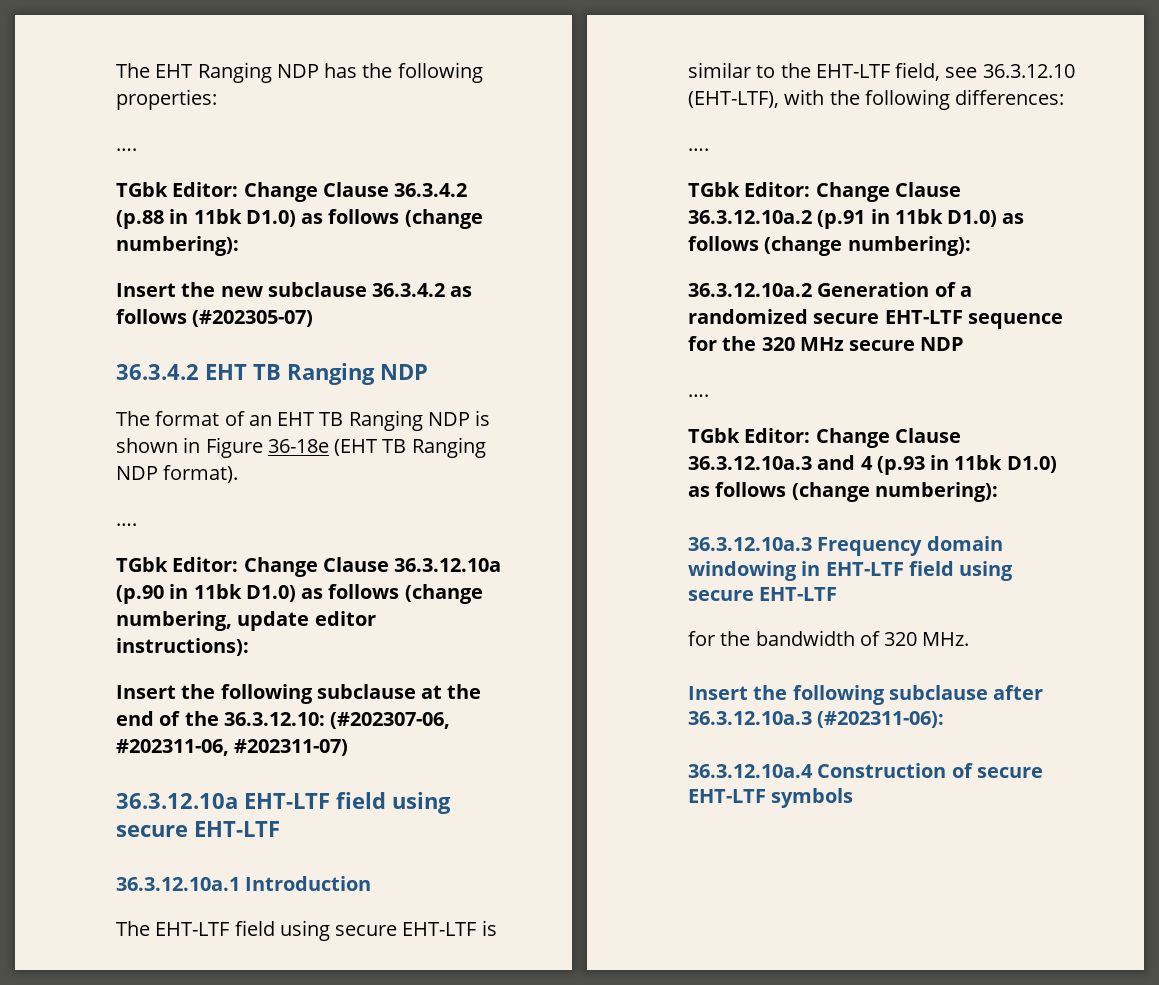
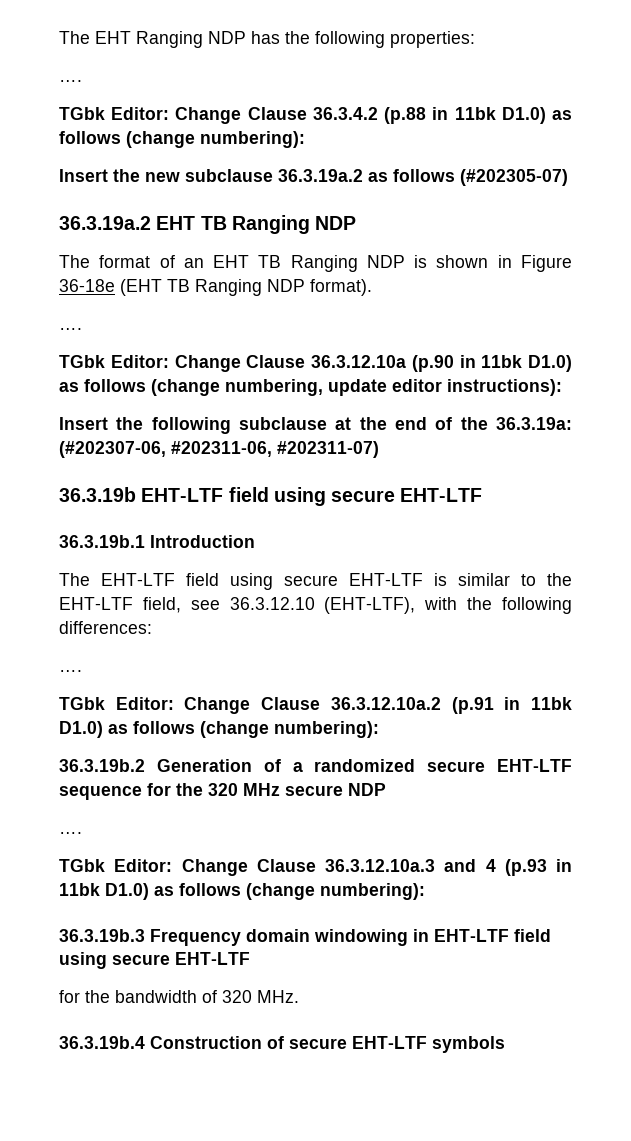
- Insert the new subclause 36.3.4.2 as follows (#202305-07)
+ Insert the new subclause 36.3.19a.2 as follows (#202305-07)
- 36.3.4.2 EHT TB Ranging NDP
+ 36.3.19a.2 EHT TB Ranging NDP
- Insert the following subclause at the end of the 36.3.12.10: (#202307-06, #202311-06, #202311-07)
+ Insert the following subclause at the end of the 36.3.19a: (#202307-06, #202311-06, #202311-07)
- 36.3.12.10a EHT-LTF field using secure EHT-LTF
- 36.3.12.10a.1 Introduction
+ 36.3.19b EHT-LTF field using secure EHT-LTF
+ 36.3.19b.1 Introduction
- 36.3.12.10a.2 Generation of a randomized secure EHT-LTF sequence for the 320 MHz secure NDP
+ 36.3.19b.2 Generation of a randomized secure EHT-LTF sequence for the 320 MHz secure NDP
- 36.3.12.10a.3 Frequency domain windowing in EHT-LTF field using secure EHT-LTF
+ 36.3.19b.3 Frequency domain windowing in EHT-LTF field using secure EHT-LTF
- Insert the following subclause after 36.3.12.10a.3 (#202311-06):
- 36.3.12.10a.4 Construction of secure EHT-LTF symbols
+ 36.3.19b.4 Construction of secure EHT-LTF symbols

